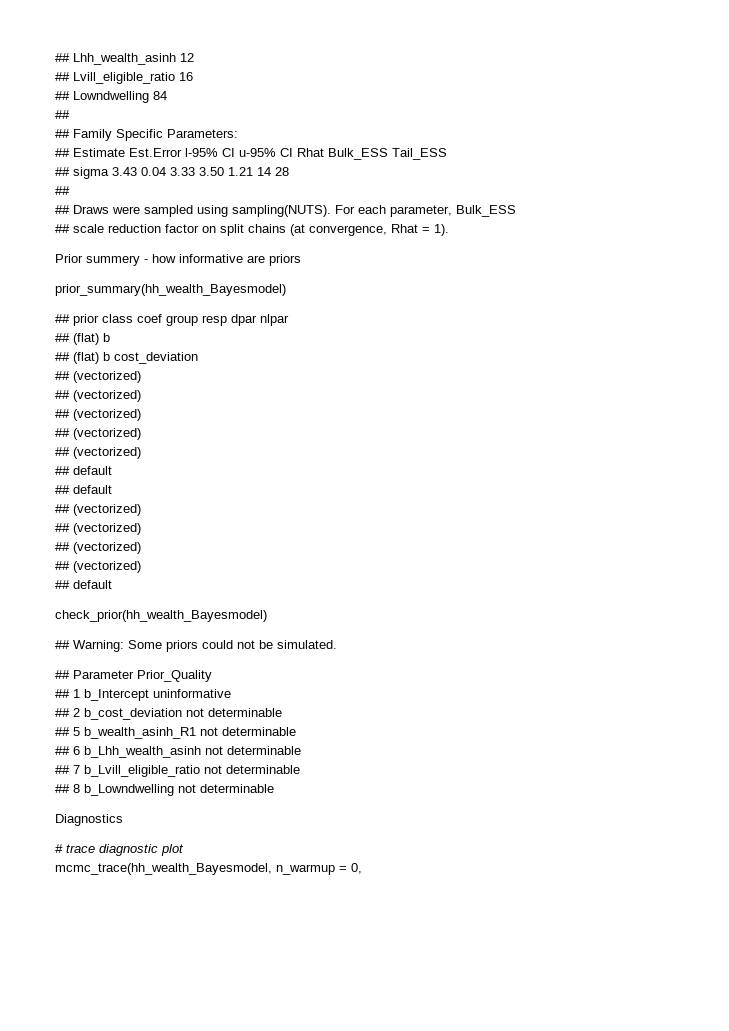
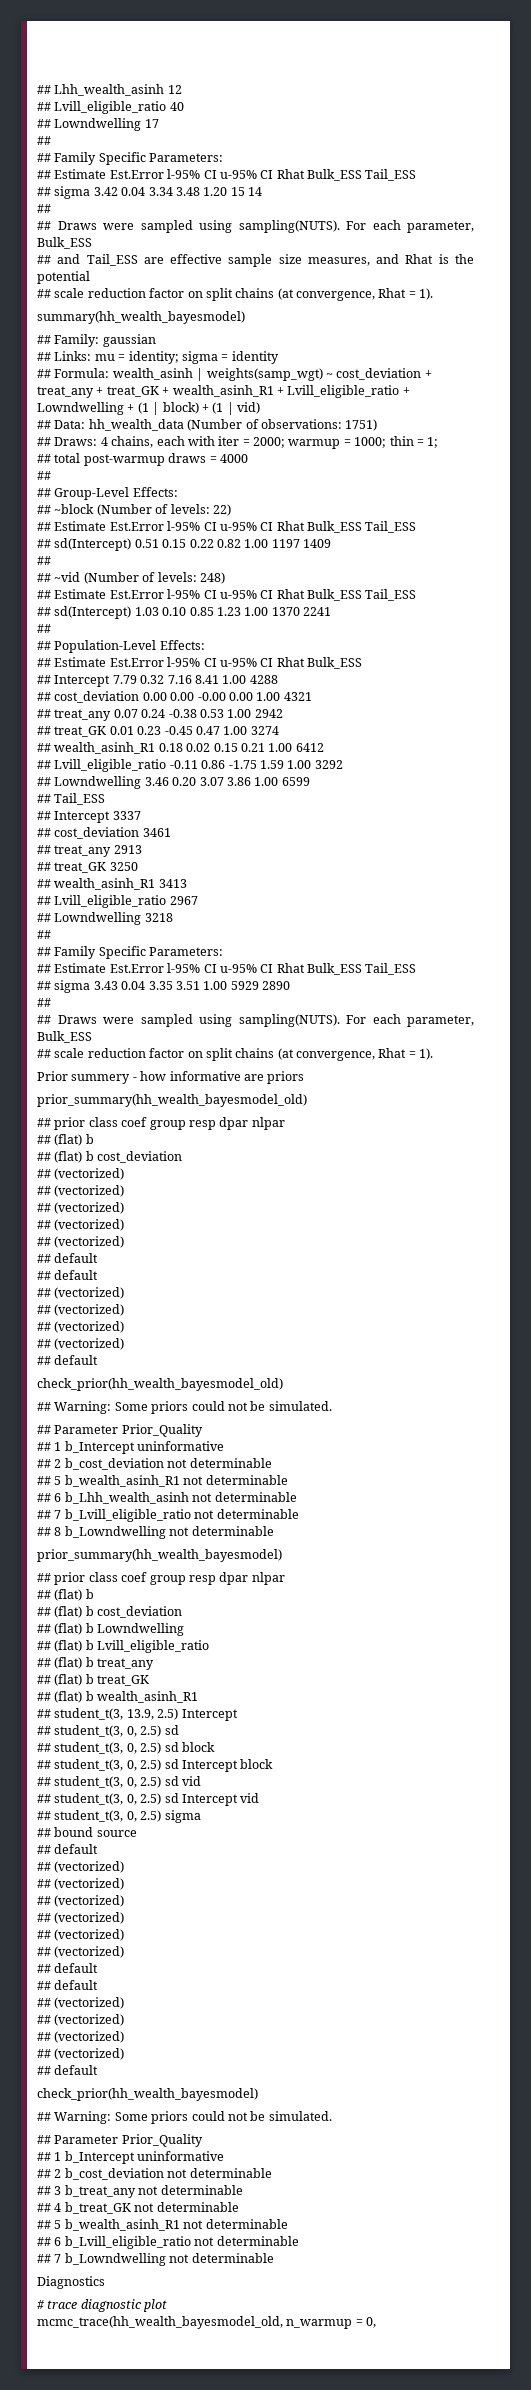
- ## Lvill_eligible_ratio 16
- ## Lowndwelling 84
+ ## Lvill_eligible_ratio 40
+ ## Lowndwelling 17
+ ##
+ ## Family Specific Parameters:
+ ## Estimate Est.Error l-95% CI u-95% CI Rhat Bulk_ESS Tail_ESS
+ ## sigma 3.42 0.04 3.34 3.48 1.20 15 14
+ ##
+ ## Draws were sampled using sampling(NUTS). For each parameter, Bulk_ESS
+ ## and Tail_ESS are effective sample size measures, and Rhat is the potential
+ ## scale reduction factor on split chains (at convergence, Rhat = 1).
+ summary(hh_wealth_bayesmodel)
+ ## Family: gaussian
+ ## Links: mu = identity; sigma = identity
+ ## Formula: wealth_asinh | weights(samp_wgt) ~ cost_deviation + treat_any + treat_GK + wealth_asinh_R1 + Lvill_eligible_ratio + Lowndwelling + (1 | block) + (1 | vid)
+ ## Data: hh_wealth_data (Number of observations: 1751)
+ ## Draws: 4 chains, each with iter = 2000; warmup = 1000; thin = 1;
+ ## total post-warmup draws = 4000
+ ##
+ ## Group-Level Effects:
+ ## ~block (Number of levels: 22)
+ ## Estimate Est.Error l-95% CI u-95% CI Rhat Bulk_ESS Tail_ESS
+ ## sd(Intercept) 0.51 0.15 0.22 0.82 1.00 1197 1409
+ ##
+ ## ~vid (Number of levels: 248)
+ ## Estimate Est.Error l-95% CI u-95% CI Rhat Bulk_ESS Tail_ESS
+ ## sd(Intercept) 1.03 0.10 0.85 1.23 1.00 1370 2241
+ ##
+ ## Population-Level Effects:
+ ## Estimate Est.Error l-95% CI u-95% CI Rhat Bulk_ESS
+ ## Intercept 7.79 0.32 7.16 8.41 1.00 4288
+ ## cost_deviation 0.00 0.00 -0.00 0.00 1.00 4321
+ ## treat_any 0.07 0.24 -0.38 0.53 1.00 2942
+ ## treat_GK 0.01 0.23 -0.45 0.47 1.00 3274
+ ## wealth_asinh_R1 0.18 0.02 0.15 0.21 1.00 6412
+ ## Lvill_eligible_ratio -0.11 0.86 -1.75 1.59 1.00 3292
+ ## Lowndwelling 3.46 0.20 3.07 3.86 1.00 6599
+ ## Tail_ESS
+ ## Intercept 3337
+ ## cost_deviation 3461
+ ## treat_any 2913
+ ## treat_GK 3250
+ ## wealth_asinh_R1 3413
+ ## Lvill_eligible_ratio 2967
+ ## Lowndwelling 3218
- ## sigma 3.43 0.04 3.33 3.50 1.21 14 28
+ ## sigma 3.43 0.04 3.35 3.51 1.00 5929 2890
- prior_summary(hh_wealth_Bayesmodel)
+ prior_summary(hh_wealth_bayesmodel_old)
- check_prior(hh_wealth_Bayesmodel)
+ check_prior(hh_wealth_bayesmodel_old)
+ prior_summary(hh_wealth_bayesmodel)
+ ## prior class coef group resp dpar nlpar
+ ## (flat) b
+ ## (flat) b cost_deviation
+ ## (flat) b Lowndwelling
+ ## (flat) b Lvill_eligible_ratio
+ ## (flat) b treat_any
+ ## (flat) b treat_GK
+ ## (flat) b wealth_asinh_R1
+ ## student_t(3, 13.9, 2.5) Intercept
+ ## student_t(3, 0, 2.5) sd
+ ## student_t(3, 0, 2.5) sd block
+ ## student_t(3, 0, 2.5) sd Intercept block
+ ## student_t(3, 0, 2.5) sd vid
+ ## student_t(3, 0, 2.5) sd Intercept vid
+ ## student_t(3, 0, 2.5) sigma
+ ## bound source
+ ## default
+ ## (vectorized)
+ ## (vectorized)
+ ## (vectorized)
+ ## (vectorized)
+ ## (vectorized)
+ ## (vectorized)
+ ## default
+ ## default
+ ## (vectorized)
+ ## (vectorized)
+ ## (vectorized)
+ ## (vectorized)
+ ## default
+ check_prior(hh_wealth_bayesmodel)
+ ## Warning: Some priors could not be simulated.
+ ## Parameter Prior_Quality
+ ## 1 b_Intercept uninformative
+ ## 2 b_cost_deviation not determinable
+ ## 3 b_treat_any not determinable
+ ## 4 b_treat_GK not determinable
+ ## 5 b_wealth_asinh_R1 not determinable
+ ## 6 b_Lvill_eligible_ratio not determinable
+ ## 7 b_Lowndwelling not determinable
- mcmc_trace(hh_wealth_Bayesmodel, n_warmup = 0,
+ mcmc_trace(hh_wealth_bayesmodel_old, n_warmup = 0,

